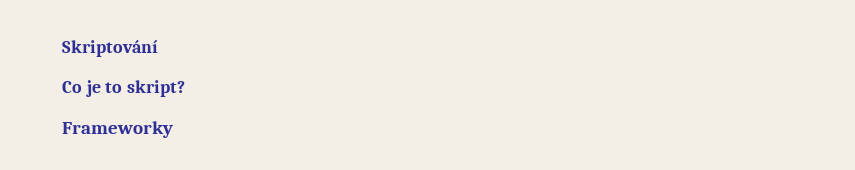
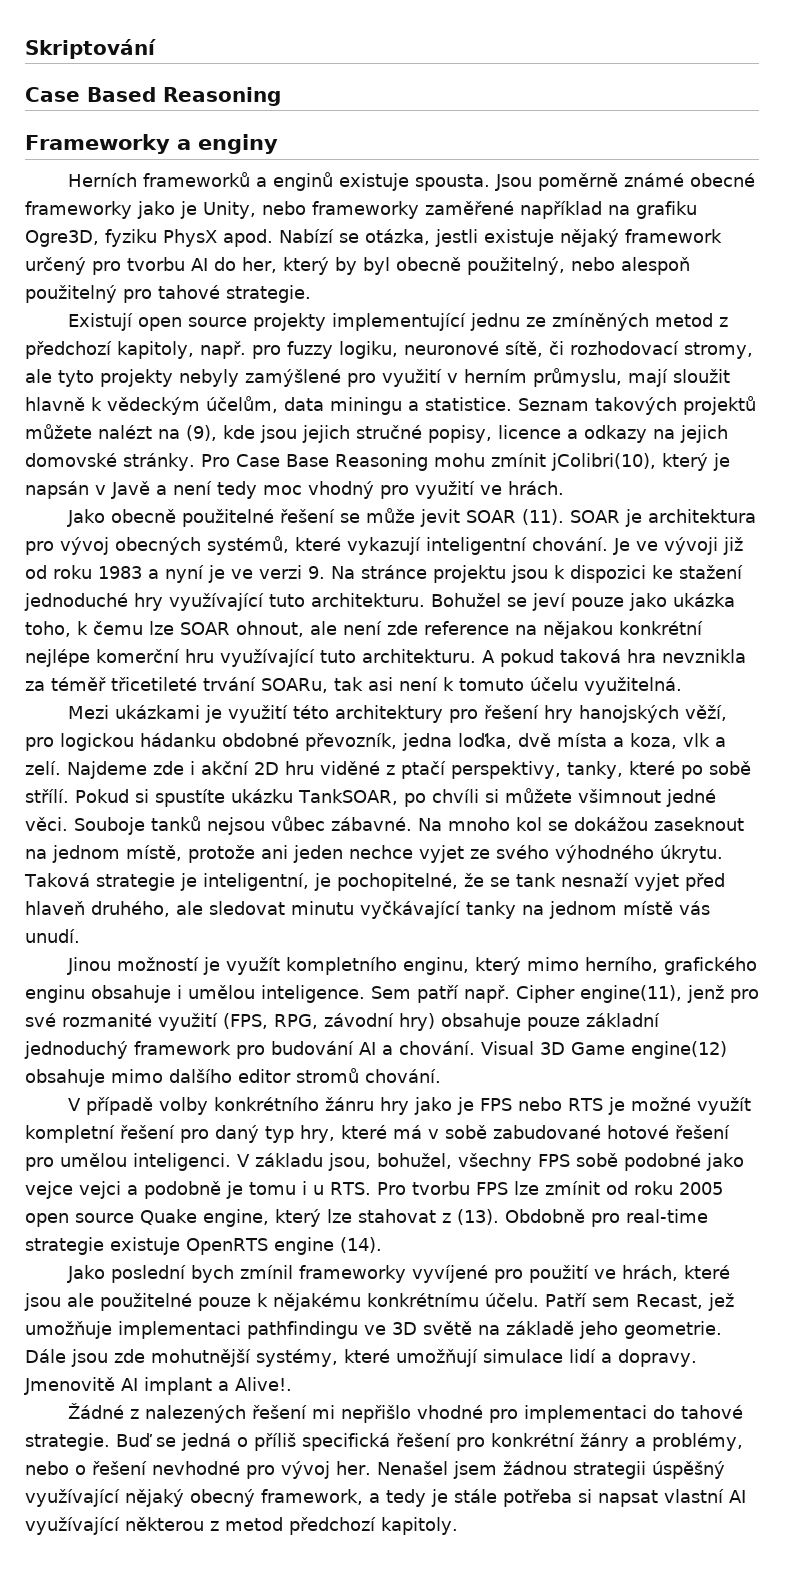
- Co je to skript?
- Frameworky
+ Case Based Reasoning
+ Frameworky a enginy
+ Herních frameworků a enginů existuje spousta. Jsou poměrně známé obecné frameworky jako je Unity, nebo frameworky zaměřené například na grafiku Ogre3D, fyziku PhysX apod. Nabízí se otázka, jestli existuje nějaký framework určený pro tvorbu AI do her, který by byl obecně použitelný, nebo alespoň použitelný pro tahové strategie.
+ Existují open source projekty implementující jednu ze zmíněných metod z předchozí kapitoly, např. pro fuzzy logiku, neuronové sítě, či rozhodovací stromy, ale tyto projekty nebyly zamýšlené pro využití v herním průmyslu, mají sloužit hlavně k vědeckým účelům, data miningu a statistice. Seznam takových projektů můžete nalézt na (9), kde jsou jejich stručné popisy, licence a odkazy na jejich domovské stránky. Pro Case Base Reasoning mohu zmínit jColibri(10), který je napsán v Javě a není tedy moc vhodný pro využití ve hrách.
+ Jako obecně použitelné řešení se může jevit SOAR (11). SOAR je architektura pro vývoj obecných systémů, které vykazují inteligentní chování. Je ve vývoji již od roku 1983 a nyní je ve verzi 9. Na stránce projektu jsou k dispozici ke stažení jednoduché hry využívající tuto architekturu. Bohužel se jeví pouze jako ukázka toho, k čemu lze SOAR ohnout, ale není zde reference na nějakou konkrétní nejlépe komerční hru využívající tuto architekturu. A pokud taková hra nevznikla za téměř třicetileté trvání SOARu, tak asi není k tomuto účelu využitelná.
+ Mezi ukázkami je využití této architektury pro řešení hry hanojských věží, pro logickou hádanku obdobné převozník, jedna loďka, dvě místa a koza, vlk a zelí. Najdeme zde i akční 2D hru viděné z ptačí perspektivy, tanky, které po sobě střílí. Pokud si spustíte ukázku TankSOAR, po chvíli si můžete všimnout jedné věci. Souboje tanků nejsou vůbec zábavné. Na mnoho kol se dokážou zaseknout na jednom místě, protože ani jeden nechce vyjet ze svého výhodného úkrytu. Taková strategie je inteligentní, je pochopitelné, že se tank nesnaží vyjet před hlaveň druhého, ale sledovat minutu vyčkávající tanky na jednom místě vás unudí.
+ Jinou možností je využít kompletního enginu, který mimo herního, grafického enginu obsahuje i umělou inteligence. Sem patří např. Cipher engine(11), jenž pro své rozmanité využití (FPS, RPG, závodní hry) obsahuje pouze základní jednoduchý framework pro budování AI a chování. Visual 3D Game engine(12) obsahuje mimo dalšího editor stromů chování.
+ V případě volby konkrétního žánru hry jako je FPS nebo RTS je možné využít kompletní řešení pro daný typ hry, které má v sobě zabudované hotové řešení pro umělou inteligenci. V základu jsou, bohužel, všechny FPS sobě podobné jako vejce vejci a podobně je tomu i u RTS. Pro tvorbu FPS lze zmínit od roku 2005 open source Quake engine, který lze stahovat z (13). Obdobně pro real-time strategie existuje OpenRTS engine (14).
+ Jako poslední bych zmínil frameworky vyvíjené pro použití ve hrách, které jsou ale použitelné pouze k nějakému konkrétnímu účelu. Patří sem Recast, jež umožňuje implementaci pathfindingu ve 3D světě na základě jeho geometrie. Dále jsou zde mohutnější systémy, které umožňují simulace lidí a dopravy. Jmenovitě AI implant a Alive!.
+ Žádné z nalezených řešení mi nepřišlo vhodné pro implementaci do tahové strategie. Buď se jedná o příliš specifická řešení pro konkrétní žánry a problémy, nebo o řešení nevhodné pro vývoj her. Nenašel jsem žádnou strategii úspěšný využívající nějaký obecný framework, a tedy je stále potřeba si napsat vlastní AI využívající některou z metod předchozí kapitoly.

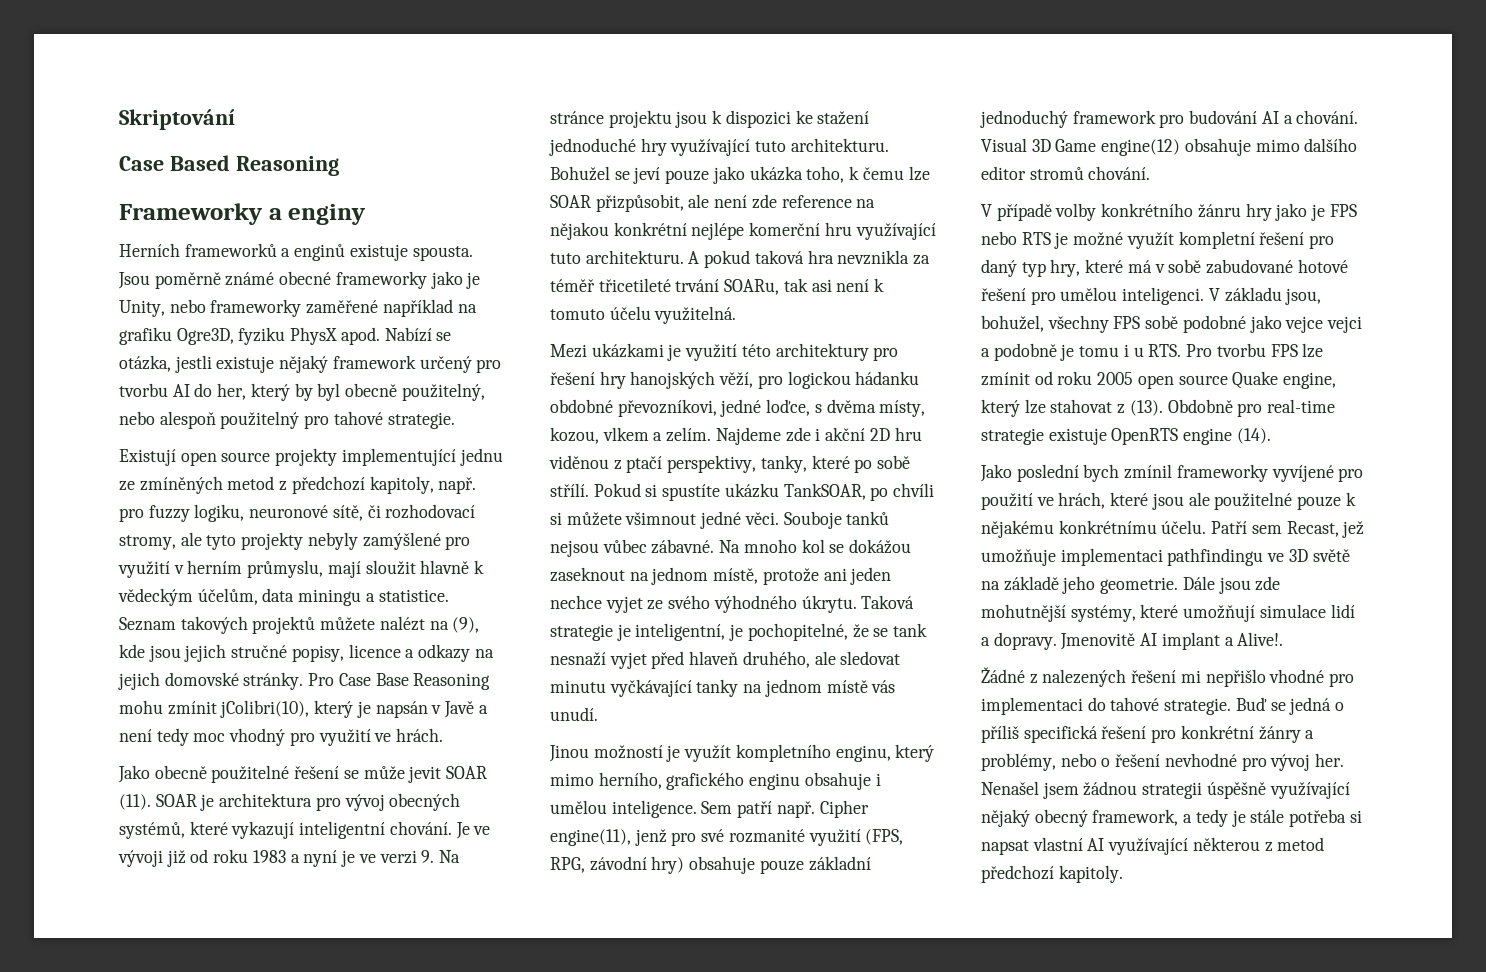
- Bohužel se jeví pouze jako ukázka toho, k čemu lze SOAR ohnout, ale není zde reference na nějakou konkrétní nejlépe komerční hru využívající tuto architekturu.
+ Bohužel se jeví pouze jako ukázka toho, k čemu lze SOAR přizpůsobit, ale není zde reference na nějakou konkrétní nejlépe komerční hru využívající tuto architekturu.
- Mezi ukázkami je využití této architektury pro řešení hry hanojských věží, pro logickou hádanku obdobné převozník, jedna loďka, dvě místa a koza, vlk a zelí.
+ Mezi ukázkami je využití této architektury pro řešení hry hanojských věží, pro logickou hádanku obdobné převozníkovi, jedné loďce, s dvěma místy, kozou, vlkem a zelím.
- Najdeme zde i akční 2D hru viděné z ptačí perspektivy, tanky, které po sobě střílí.
+ Najdeme zde i akční 2D hru viděnou z ptačí perspektivy, tanky, které po sobě střílí.
- Nenašel jsem žádnou strategii úspěšný využívající nějaký obecný framework, a tedy je stále potřeba si napsat vlastní AI využívající některou z metod předchozí kapitoly.
+ Nenašel jsem žádnou strategii úspěšně využívající nějaký obecný framework, a tedy je stále potřeba si napsat vlastní AI využívající některou z metod předchozí kapitoly.

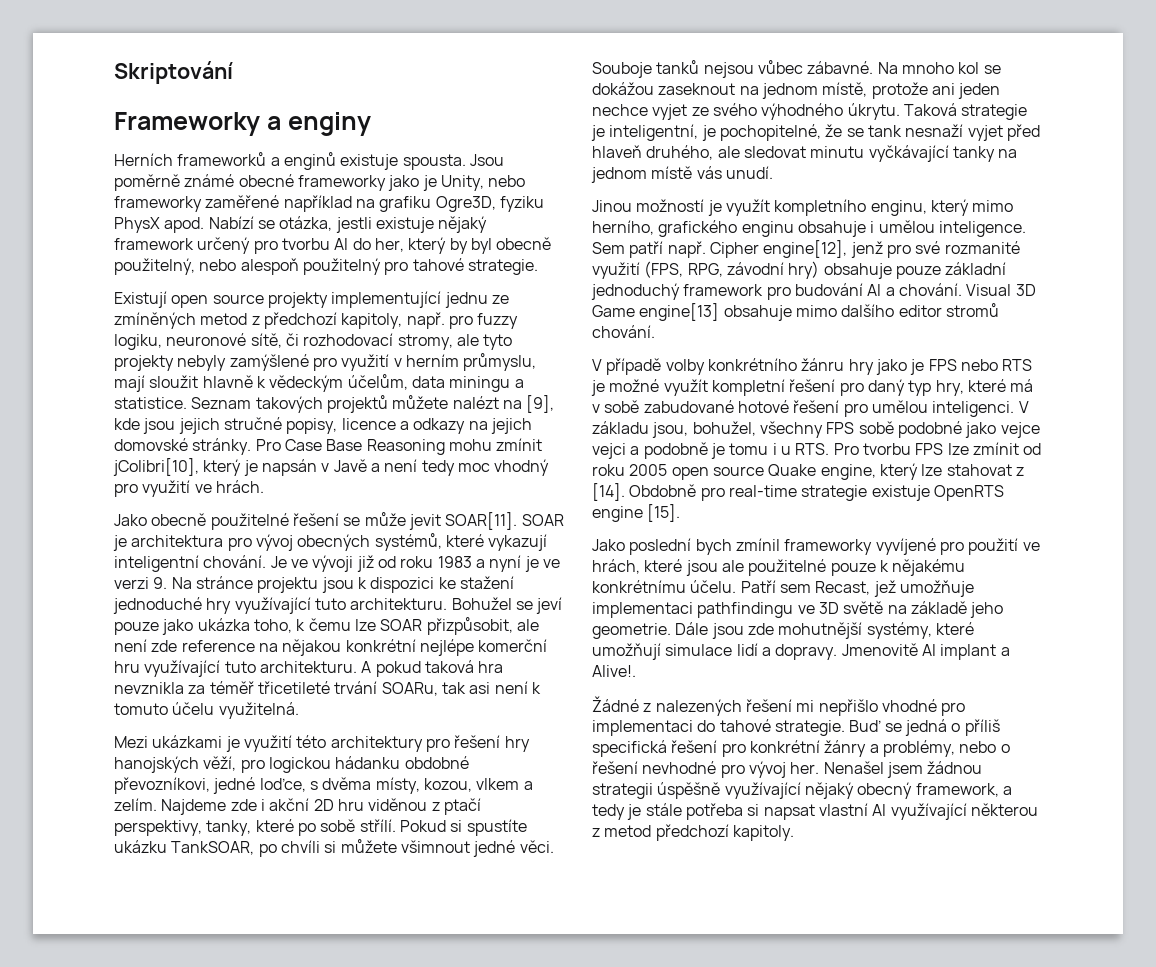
- Case Based Reasoning
- Seznam takových projektů můžete nalézt na (9), kde jsou jejich stručné popisy, licence a odkazy na jejich domovské stránky.
+ Seznam takových projektů můžete nalézt na [9], kde jsou jejich stručné popisy, licence a odkazy na jejich domovské stránky.
- Pro Case Base Reasoning mohu zmínit jColibri(10), který je napsán v Javě a není tedy moc vhodný pro využití ve hrách.
+ Pro Case Base Reasoning mohu zmínit jColibri[10], který je napsán v Javě a není tedy moc vhodný pro využití ve hrách.
- Jako obecně použitelné řešení se může jevit SOAR (11).
+ Jako obecně použitelné řešení se může jevit SOAR[11].
- Cipher engine(11), jenž pro své rozmanité využití (FPS, RPG, závodní hry) obsahuje pouze základní jednoduchý framework pro budování AI a chování.
+ Cipher engine[12], jenž pro své rozmanité využití (FPS, RPG, závodní hry) obsahuje pouze základní jednoduchý framework pro budování AI a chování.
- Visual 3D Game engine(12) obsahuje mimo dalšího editor stromů chování.
+ Visual 3D Game engine[13] obsahuje mimo dalšího editor stromů chování.
- V základu jsou, bohužel, všechny FPS sobě podobné jako vejce vejci a podobně je tomu i u RTS. Pro tvorbu FPS lze zmínit od roku 2005 open source Quake engine, který lze stahovat z (13).
+ V základu jsou, bohužel, všechny FPS sobě podobné jako vejce vejci a podobně je tomu i u RTS. Pro tvorbu FPS lze zmínit od roku 2005 open source Quake engine, který lze stahovat z [14].
- Obdobně pro real-time strategie existuje OpenRTS engine (14).
+ Obdobně pro real-time strategie existuje OpenRTS engine [15].

